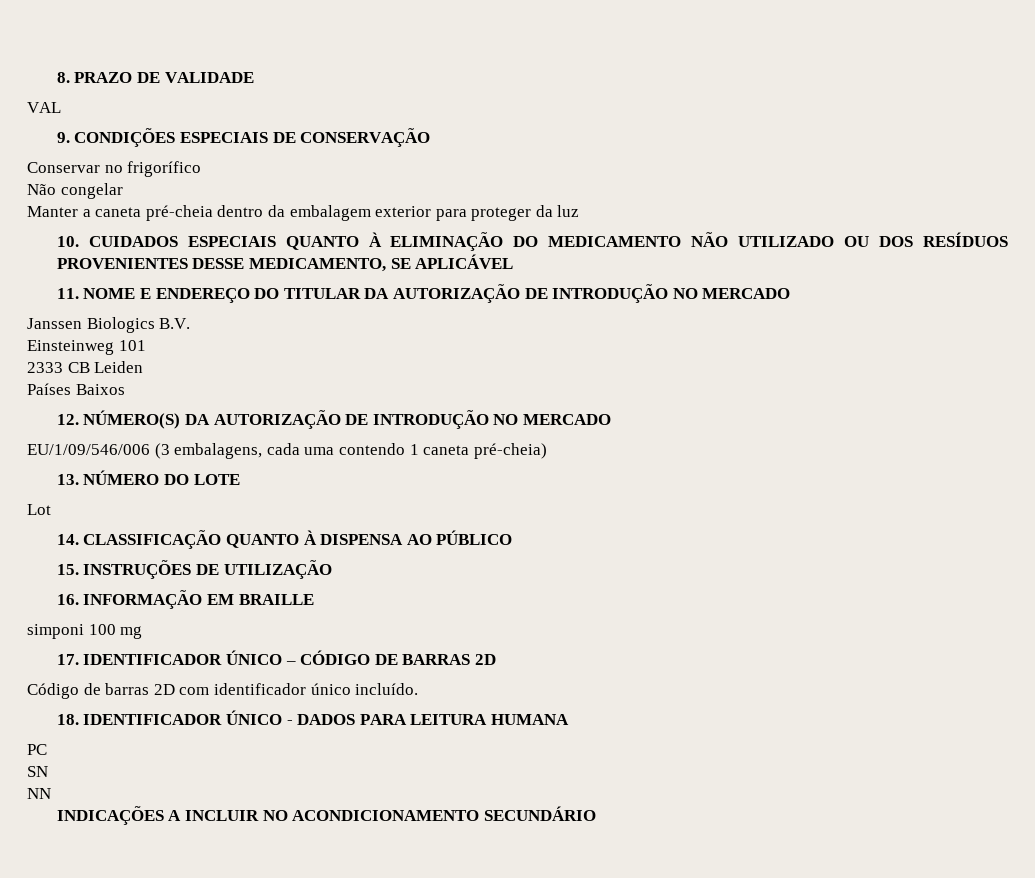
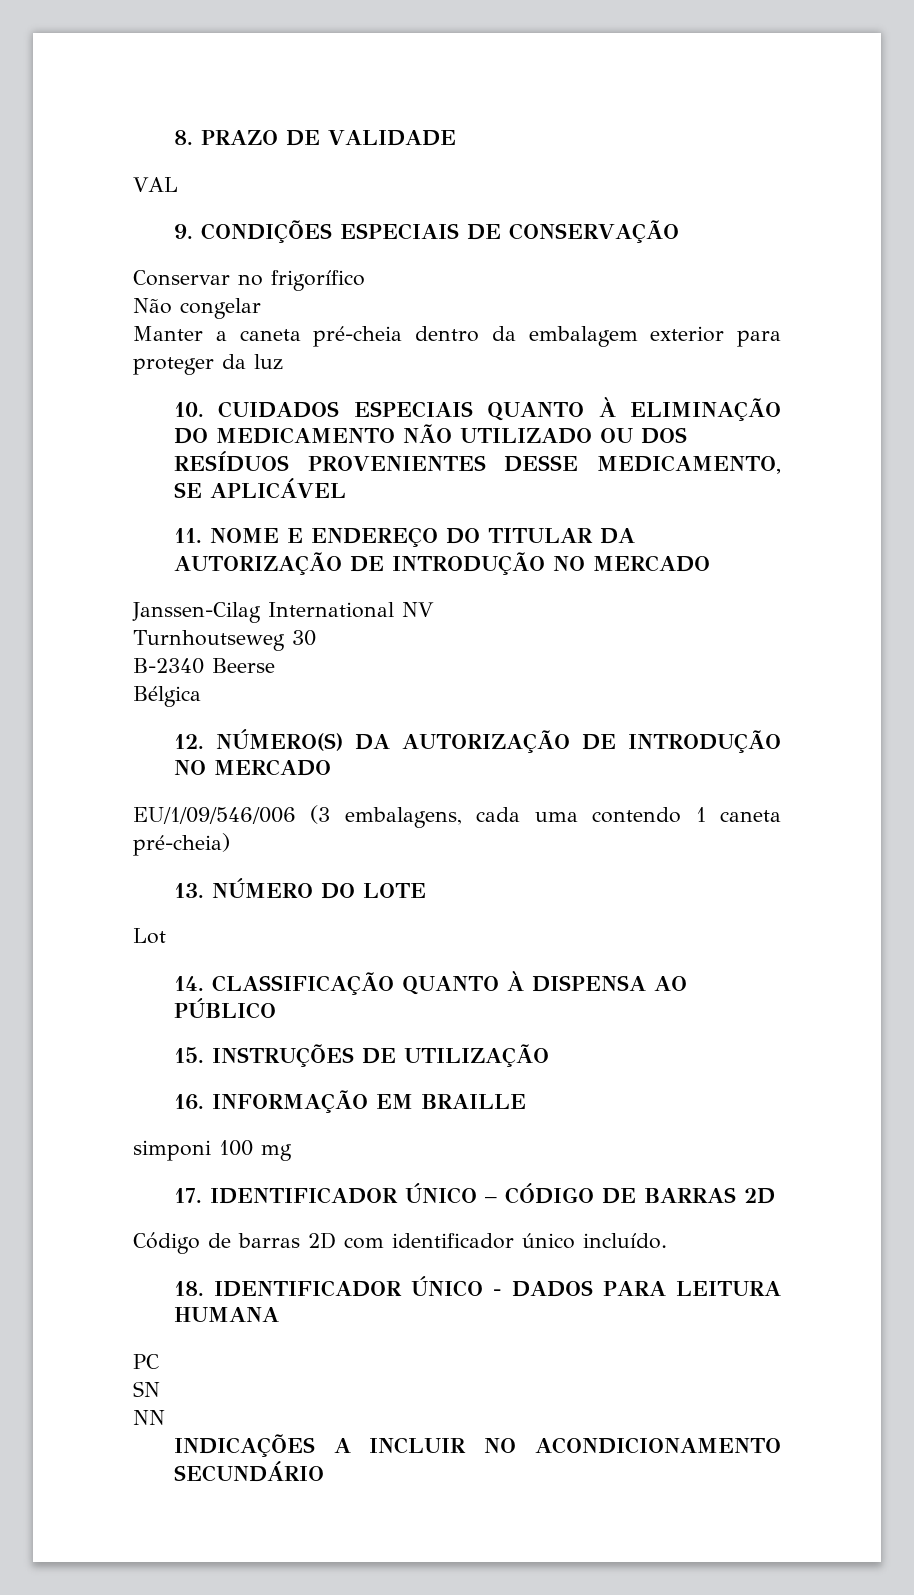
- Janssen Biologics B.V.
- Einsteinweg 101
- 2333 CB Leiden
- Países Baixos
+ Janssen-Cilag International NV
+ Turnhoutseweg 30
+ B-2340 Beerse
+ Bélgica

